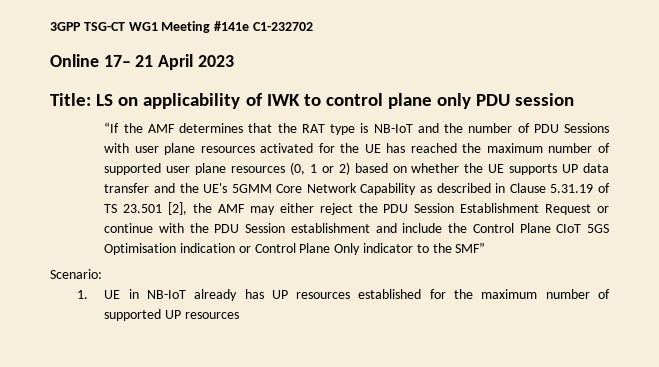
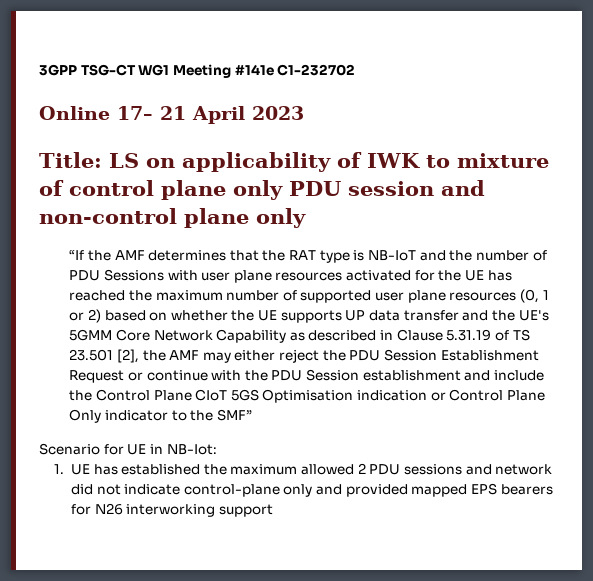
- Title: LS on applicability of IWK to control plane only PDU session
+ Title: LS on applicability of IWK to mixture of control plane only PDU session and non-control plane only
- Scenario:
- 1. UE in NB-IoT already has UP resources established for the maximum number of supported UP resources
+ Scenario for UE in NB-Iot:
+ 1. UE has established the maximum allowed 2 PDU sessions and network did not indicate control-plane only and provided mapped EPS bearers for N26 interworking support

